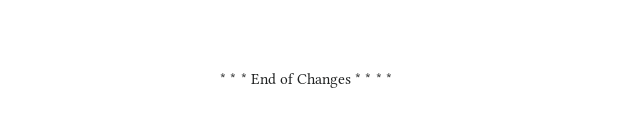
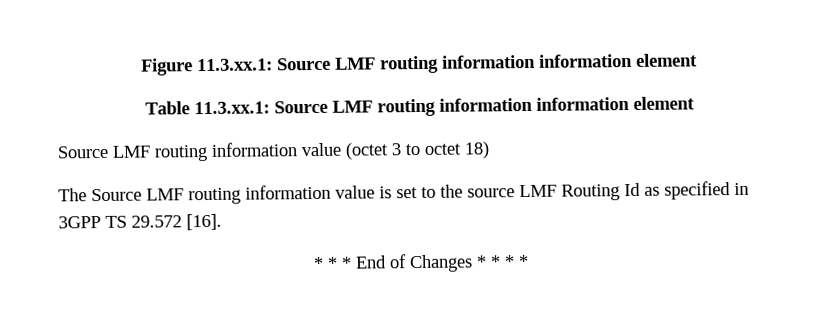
+ Figure 11.3.xx.1: Source LMF routing information information element
+ Table 11.3.xx.1: Source LMF routing information information element
+ Source LMF routing information value (octet 3 to octet 18)
+ The Source LMF routing information value is set to the source LMF Routing Id as specified in 3GPP TS 29.572 [16].

